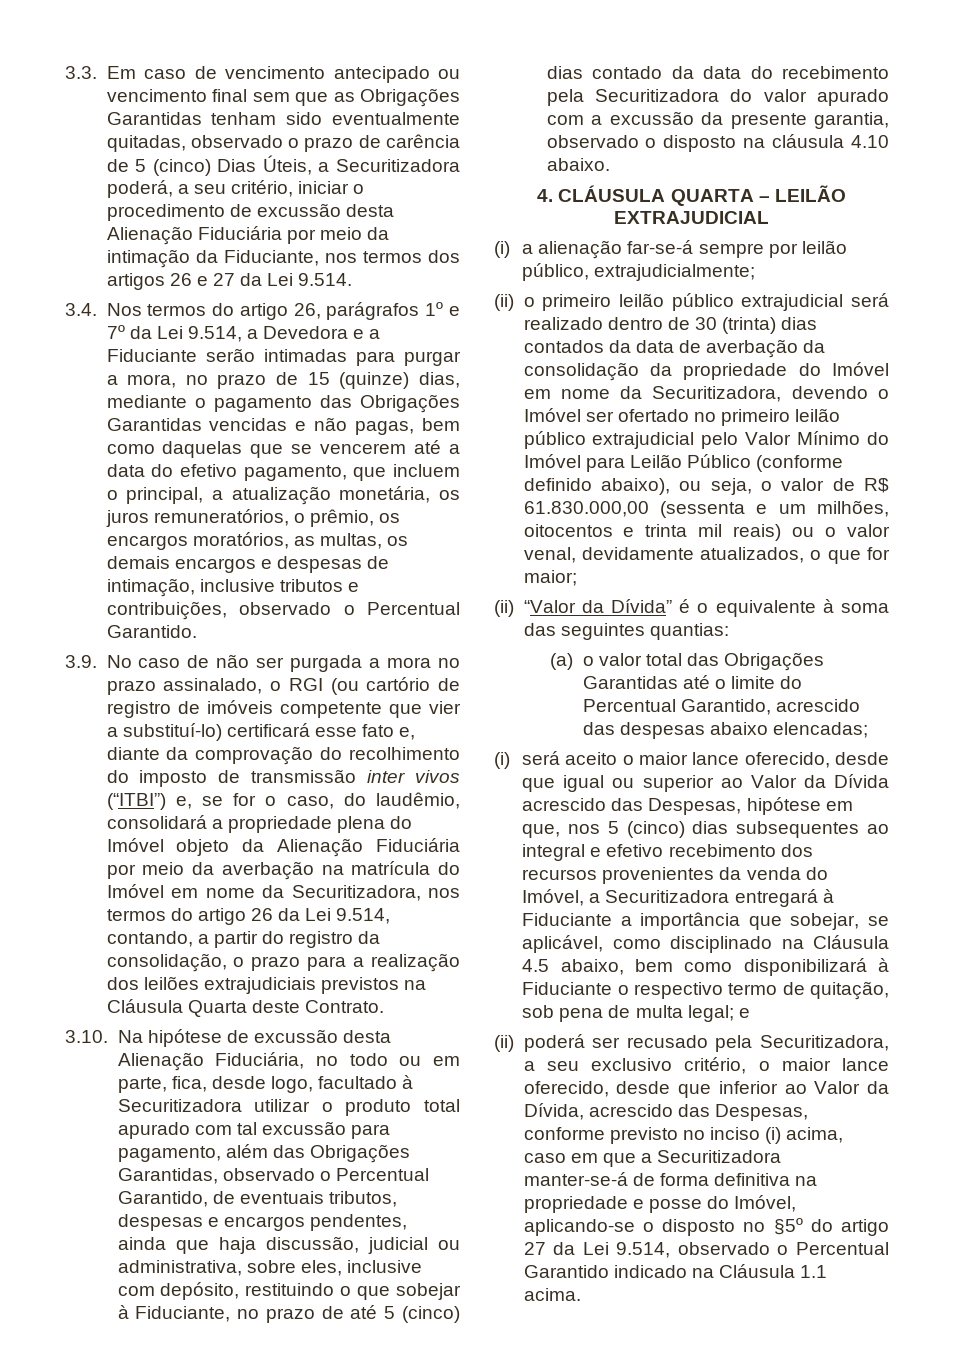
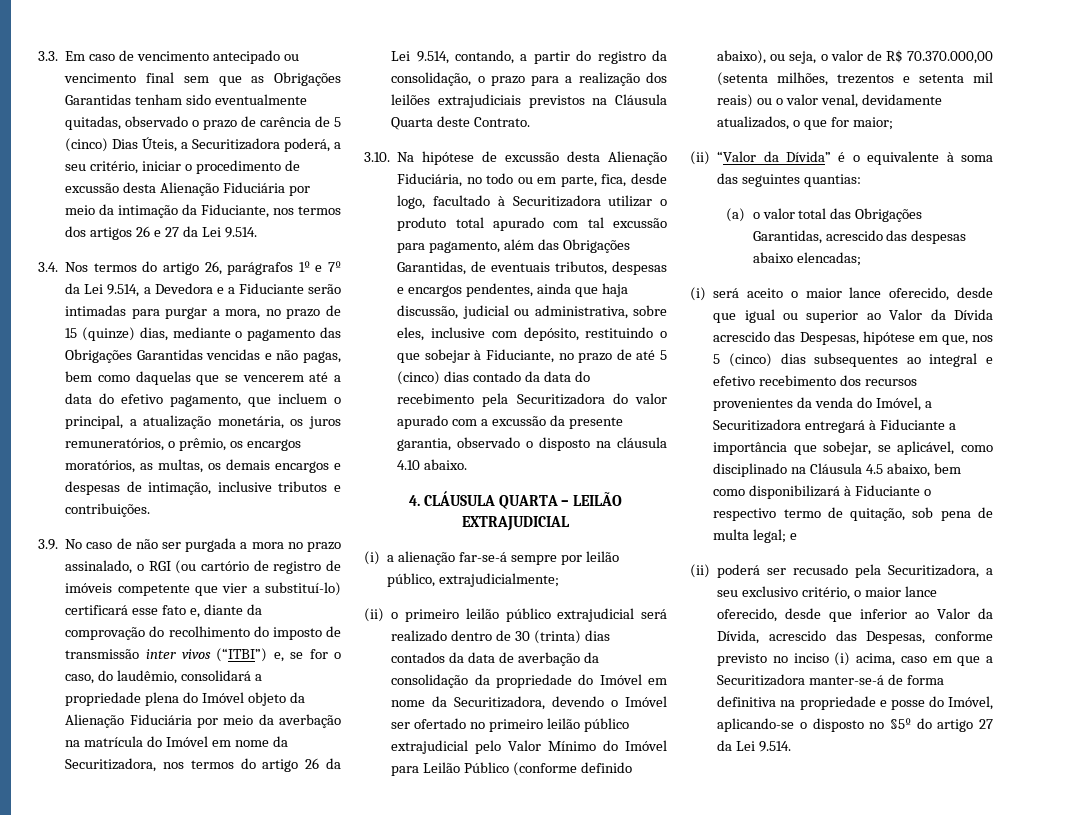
- 3.4. Nos termos do artigo 26, parágrafos 1º e 7º da Lei 9.514, a Devedora e a Fiduciante serão intimadas para purgar a mora, no prazo de 15 (quinze) dias, mediante o pagamento das Obrigações Garantidas vencidas e não pagas, bem como daquelas que se vencerem até a data do efetivo pagamento, que incluem o principal, a atualização monetária, os juros remuneratórios, o prêmio, os encargos moratórios, as multas, os demais encargos e despesas de intimação, inclusive tributos e contribuições, observado o Percentual Garantido.
+ 3.4. Nos termos do artigo 26, parágrafos 1º e 7º da Lei 9.514, a Devedora e a Fiduciante serão intimadas para purgar a mora, no prazo de 15 (quinze) dias, mediante o pagamento das Obrigações Garantidas vencidas e não pagas, bem como daquelas que se vencerem até a data do efetivo pagamento, que incluem o principal, a atualização monetária, os juros remuneratórios, o prêmio, os encargos moratórios, as multas, os demais encargos e despesas de intimação, inclusive tributos e contribuições.
- 3.10. Na hipótese de excussão desta Alienação Fiduciária, no todo ou em parte, fica, desde logo, facultado à Securitizadora utilizar o produto total apurado com tal excussão para pagamento, além das Obrigações Garantidas, observado o Percentual Garantido, de eventuais tributos, despesas e encargos pendentes, ainda que haja discussão, judicial ou administrativa, sobre eles, inclusive com depósito, restituindo o que sobejar à Fiduciante, no prazo de até 5 (cinco) dias contado da data do recebimento pela Securitizadora do valor apurado com a excussão da presente garantia, observado o disposto na cláusula 4.10 abaixo.
+ 3.10. Na hipótese de excussão desta Alienação Fiduciária, no todo ou em parte, fica, desde logo, facultado à Securitizadora utilizar o produto total apurado com tal excussão para pagamento, além das Obrigações Garantidas, de eventuais tributos, despesas e encargos pendentes, ainda que haja discussão, judicial ou administrativa, sobre eles, inclusive com depósito, restituindo o que sobejar à Fiduciante, no prazo de até 5 (cinco) dias contado da data do recebimento pela Securitizadora do valor apurado com a excussão da presente garantia, observado o disposto na cláusula 4.10 abaixo.
- (ii) o primeiro leilão público extrajudicial será realizado dentro de 30 (trinta) dias contados da data de averbação da consolidação da propriedade do Imóvel em nome da Securitizadora, devendo o Imóvel ser ofertado no primeiro leilão público extrajudicial pelo Valor Mínimo do Imóvel para Leilão Público (conforme definido abaixo), ou seja, o valor de R$ 61.830.000,00 (sessenta e um milhões, oitocentos e trinta mil reais) ou o valor venal, devidamente atualizados, o que for maior;
+ (ii) o primeiro leilão público extrajudicial será realizado dentro de 30 (trinta) dias contados da data de averbação da consolidação da propriedade do Imóvel em nome da Securitizadora, devendo o Imóvel ser ofertado no primeiro leilão público extrajudicial pelo Valor Mínimo do Imóvel para Leilão Público (conforme definido abaixo), ou seja, o valor de R$ 70.370.000,00 (setenta milhões, trezentos e setenta mil reais) ou o valor venal, devidamente atualizados, o que for maior;
- (a) o valor total das Obrigações Garantidas até o limite do Percentual Garantido, acrescido das despesas abaixo elencadas;
+ (a) o valor total das Obrigações Garantidas, acrescido das despesas abaixo elencadas;
- (ii) poderá ser recusado pela Securitizadora, a seu exclusivo critério, o maior lance oferecido, desde que inferior ao Valor da Dívida, acrescido das Despesas, conforme previsto no inciso (i) acima, caso em que a Securitizadora manter-se-á de forma definitiva na propriedade e posse do Imóvel, aplicando-se o disposto no §5º do artigo 27 da Lei 9.514, observado o Percentual Garantido indicado na Cláusula 1.1 acima.
+ (ii) poderá ser recusado pela Securitizadora, a seu exclusivo critério, o maior lance oferecido, desde que inferior ao Valor da Dívida, acrescido das Despesas, conforme previsto no inciso (i) acima, caso em que a Securitizadora manter-se-á de forma definitiva na propriedade e posse do Imóvel, aplicando-se o disposto no §5º do artigo 27 da Lei 9.514.

